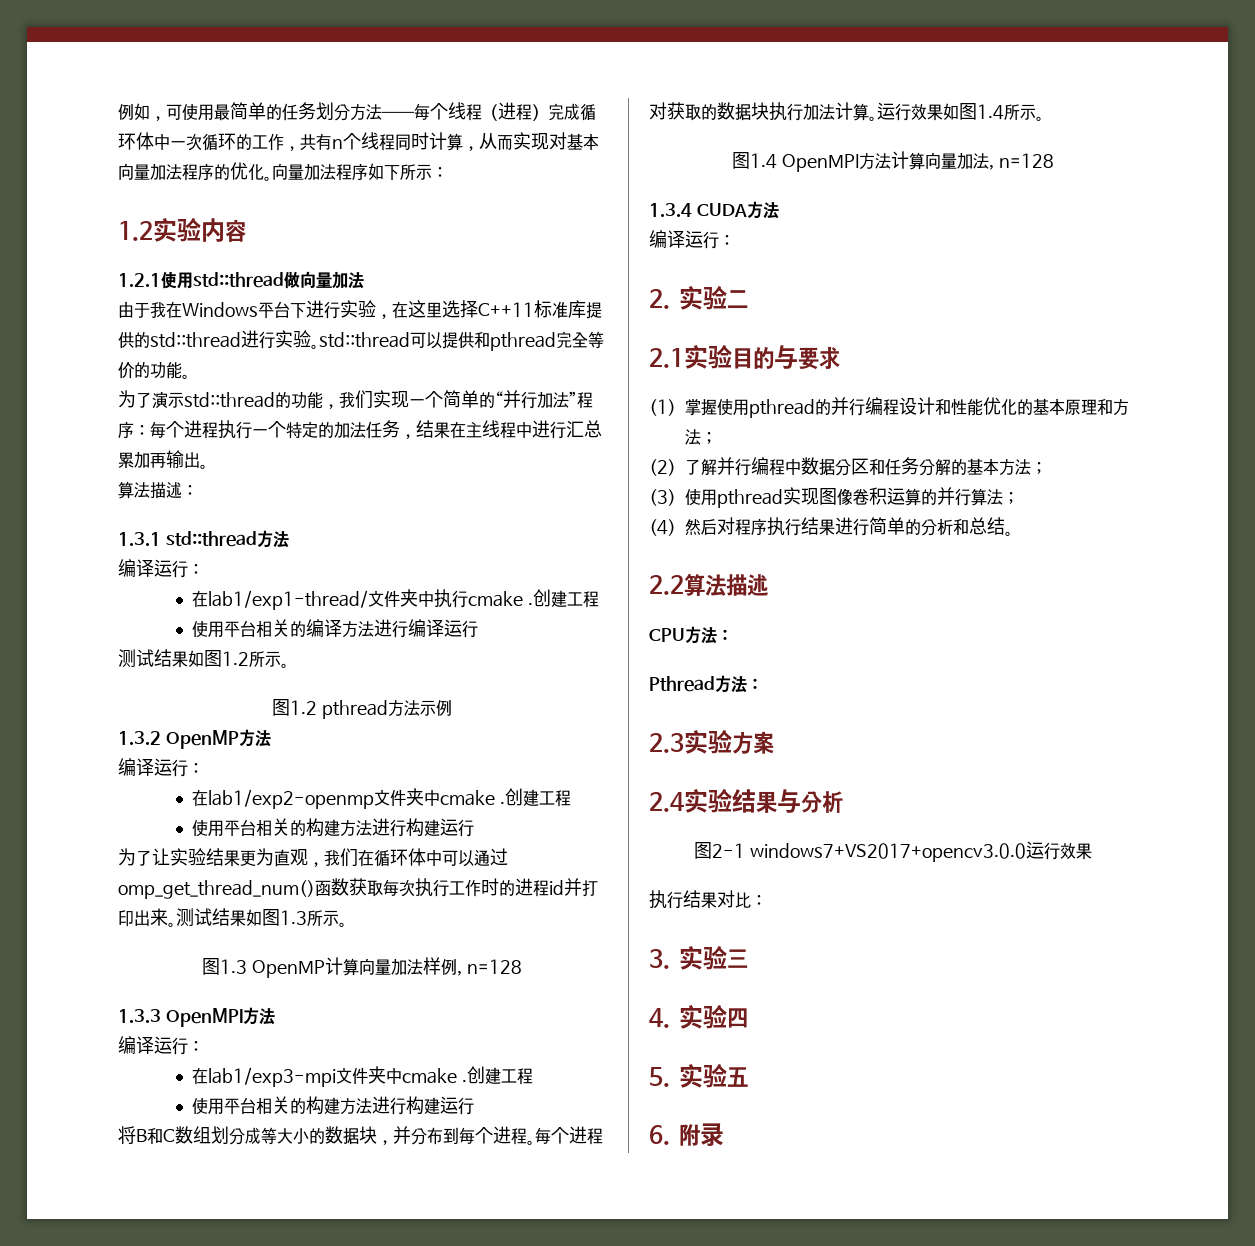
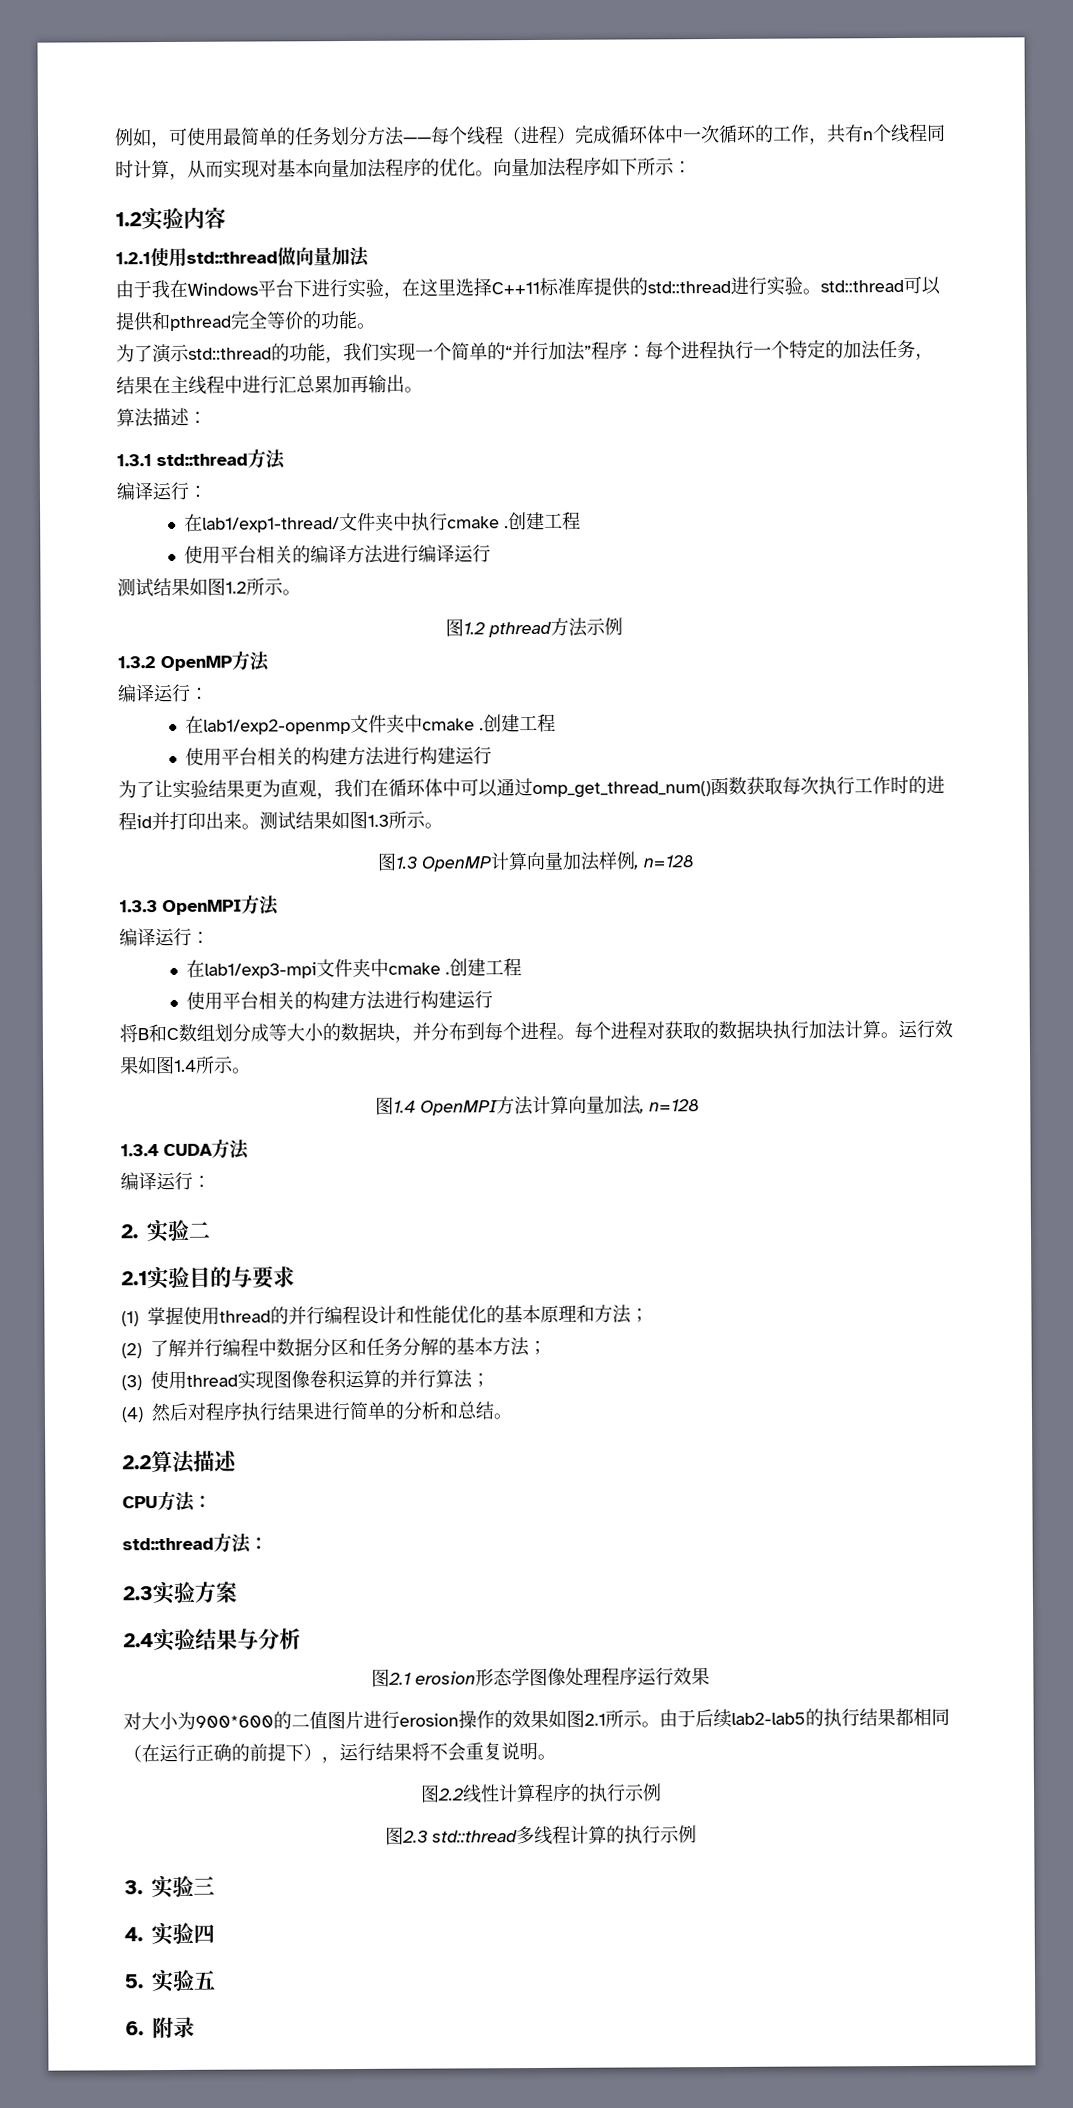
- (1)掌握使用pthread的并行编程设计和性能优化的基本原理和方法；
+ (1)掌握使用thread的并行编程设计和性能优化的基本原理和方法；
- (3)使用pthread实现图像卷积运算的并行算法；
+ (3)使用thread实现图像卷积运算的并行算法；
- Pthread方法：
+ std::thread方法：
- 图2-1 windows7+VS2017+opencv3.0.0运行效果
- 执行结果对比：
+ 图2.1 erosion形态学图像处理程序运行效果
+ 对大小为900*600的二值图片进行erosion操作的效果如图2.1所示。由于后续lab2-lab5的执行结果都相同（在运行正确的前提下），运行结果将不会重复说明。
+ 图2.2线性计算程序的执行示例
+ 图2.3 std::thread多线程计算的执行示例

